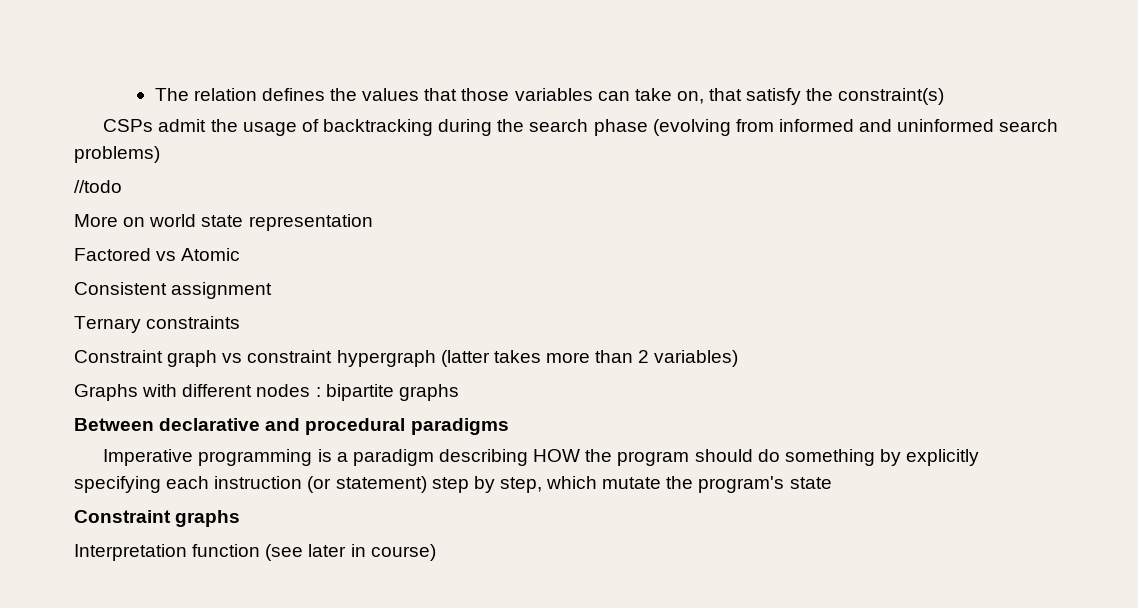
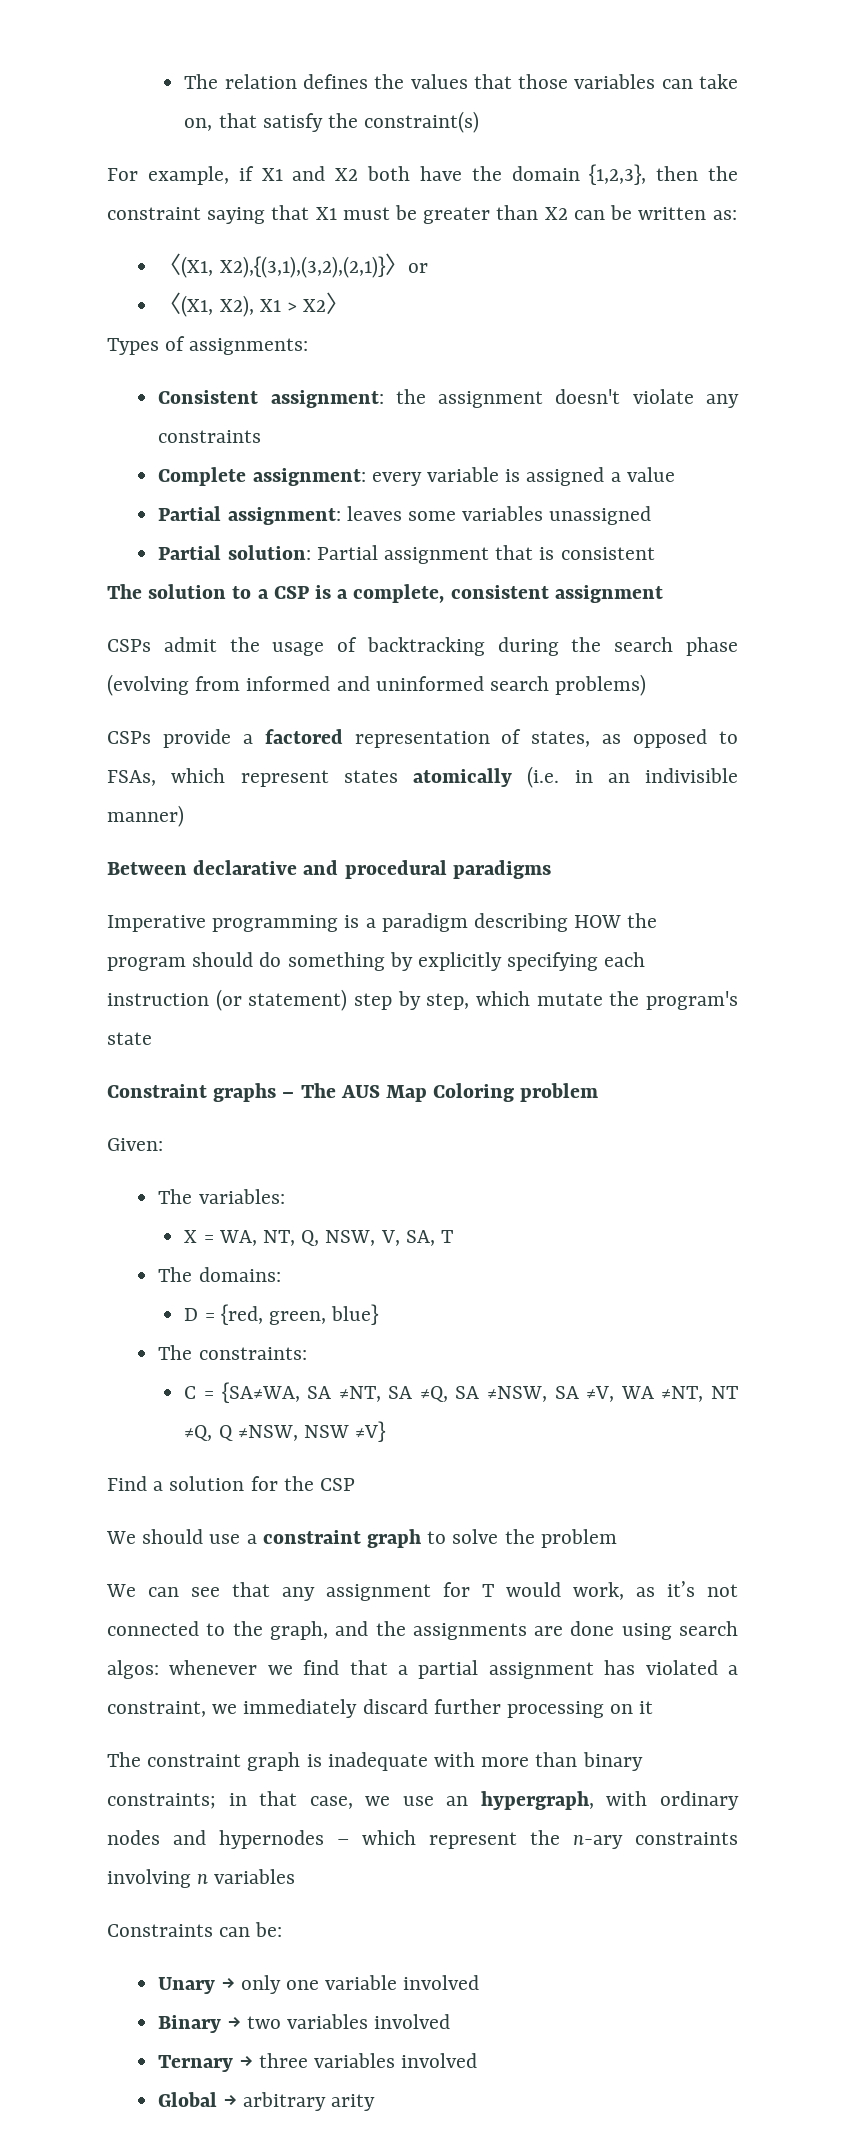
+ For example, if X1 and X2 both have the domain {1,2,3}, then the constraint saying that X1 must be greater than X2 can be written as:
+ 〈(X1, X2),{(3,1),(3,2),(2,1)}〉or
+ 〈(X1, X2), X1 > X2〉
+ Types of assignments:
+ Consistent assignment: the assignment doesn't violate any constraints
+ Complete assignment: every variable is assigned a value
+ Partial assignment: leaves some variables unassigned
+ Partial solution: Partial assignment that is consistent
+ The solution to a CSP is a complete, consistent assignment
- //todo
- More on world state representation
- Factored vs Atomic
- Consistent assignment
- Ternary constraints
- Constraint graph vs constraint hypergraph (latter takes more than 2 variables)
- Graphs with different nodes : bipartite graphs
+ CSPs provide a factored representation of states, as opposed to FSAs, which represent states atomically (i.e. in an indivisible manner)
- Constraint graphs
- Interpretation function (see later in course)
+ Constraint graphs – The AUS Map Coloring problem
+ Given:
+ The variables:
+ X = WA, NT, Q, NSW, V, SA, T
+ The domains:
+ D = {red, green, blue}
+ The constraints:
+ C = {SA≠WA, SA ≠NT, SA ≠Q, SA ≠NSW, SA ≠V, WA ≠NT, NT ≠Q, Q ≠NSW, NSW ≠V}
+ Find a solution for the CSP
+ We should use a constraint graph to solve the problem
+ We can see that any assignment for T would work, as it’s not connected to the graph, and the assignments are done using search algos: whenever we find that a partial assignment has violated a constraint, we immediately discard further processing on it
+ The constraint graph is inadequate with more than binary constraints; in that case, we use an hypergraph, with ordinary nodes and hypernodes – which represent the n-ary constraints involving n variables
+ Constraints can be:
+ Unary → only one variable involved
+ Binary → two variables involved
+ Ternary → three variables involved
+ Global → arbitrary arity

